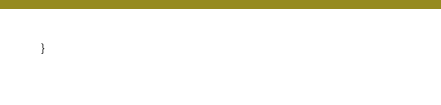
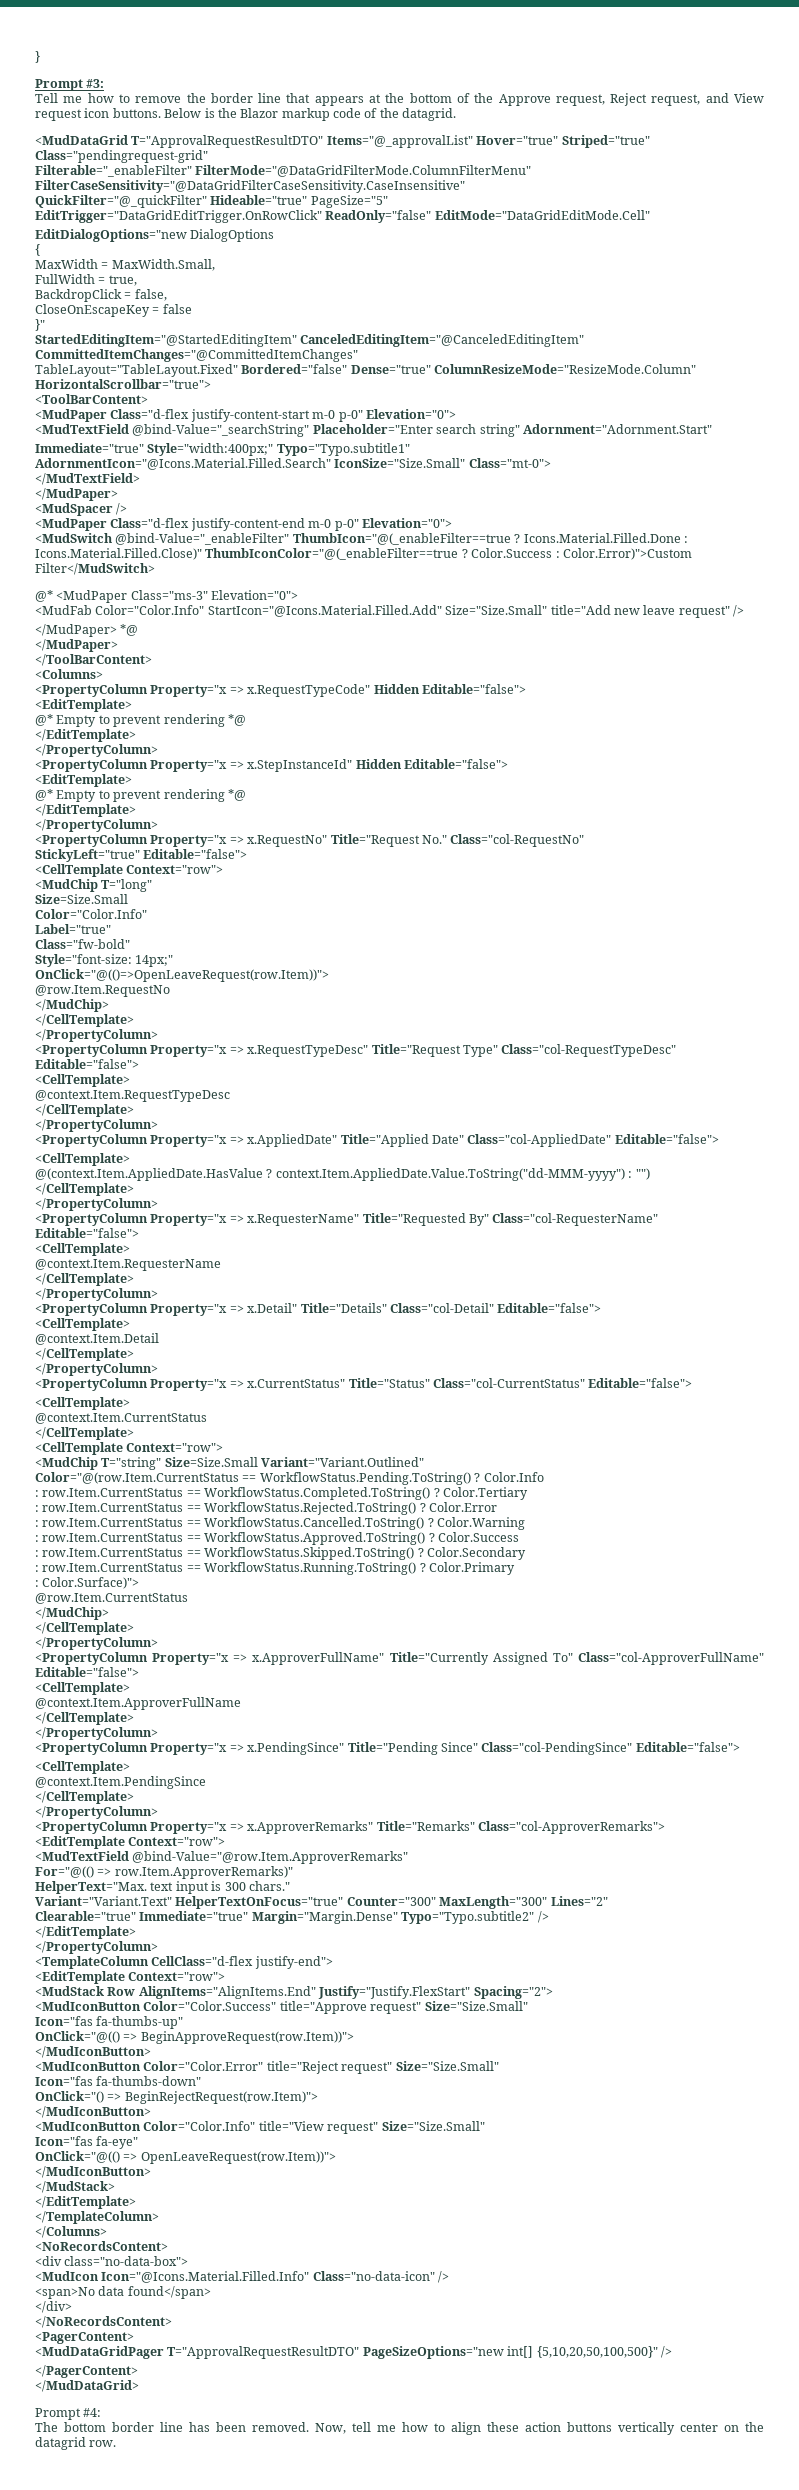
+ Prompt #3:
+ Tell me how to remove the border line that appears at the bottom of the Approve request, Reject request, and View request icon buttons. Below is the Blazor markup code of the datagrid.
+ <MudDataGrid T="ApprovalRequestResultDTO" Items="@_approvalList" Hover="true" Striped="true" Class="pendingrequest-grid"
+ Filterable="_enableFilter" FilterMode="@DataGridFilterMode.ColumnFilterMenu" FilterCaseSensitivity="@DataGridFilterCaseSensitivity.CaseInsensitive"
+ QuickFilter="@_quickFilter" Hideable="true" PageSize="5"
+ EditTrigger="DataGridEditTrigger.OnRowClick" ReadOnly="false" EditMode="DataGridEditMode.Cell"
+ EditDialogOptions="new DialogOptions
+ {
+ MaxWidth = MaxWidth.Small,
+ FullWidth = true,
+ BackdropClick = false,
+ CloseOnEscapeKey = false
+ }"
+ StartedEditingItem="@StartedEditingItem" CanceledEditingItem="@CanceledEditingItem" CommittedItemChanges="@CommittedItemChanges"
+ TableLayout="TableLayout.Fixed" Bordered="false" Dense="true" ColumnResizeMode="ResizeMode.Column" HorizontalScrollbar="true">
+ <ToolBarContent>
+ <MudPaper Class="d-flex justify-content-start m-0 p-0" Elevation="0">
+ <MudTextField @bind-Value="_searchString" Placeholder="Enter search string" Adornment="Adornment.Start"
+ Immediate="true" Style="width:400px;" Typo="Typo.subtitle1"
+ AdornmentIcon="@Icons.Material.Filled.Search" IconSize="Size.Small" Class="mt-0">
+ </MudTextField>
+ </MudPaper>
+ <MudSpacer />
+ <MudPaper Class="d-flex justify-content-end m-0 p-0" Elevation="0">
+ <MudSwitch @bind-Value="_enableFilter" ThumbIcon="@(_enableFilter==true ? Icons.Material.Filled.Done : Icons.Material.Filled.Close)" ThumbIconColor="@(_enableFilter==true ? Color.Success : Color.Error)">Custom Filter</MudSwitch>
+ @* <MudPaper Class="ms-3" Elevation="0">
+ <MudFab Color="Color.Info" StartIcon="@Icons.Material.Filled.Add" Size="Size.Small" title="Add new leave request" />
+ </MudPaper> *@
+ </MudPaper>
+ </ToolBarContent>
+ <Columns>
+ <PropertyColumn Property="x => x.RequestTypeCode" Hidden Editable="false">
+ <EditTemplate>
+ @* Empty to prevent rendering *@
+ </EditTemplate>
+ </PropertyColumn>
+ <PropertyColumn Property="x => x.StepInstanceId" Hidden Editable="false">
+ <EditTemplate>
+ @* Empty to prevent rendering *@
+ </EditTemplate>
+ </PropertyColumn>
+ <PropertyColumn Property="x => x.RequestNo" Title="Request No." Class="col-RequestNo"
+ StickyLeft="true" Editable="false">
+ <CellTemplate Context="row">
+ <MudChip T="long"
+ Size=Size.Small
+ Color="Color.Info"
+ Label="true"
+ Class="fw-bold"
+ Style="font-size: 14px;"
+ OnClick="@(()=>OpenLeaveRequest(row.Item))">
+ @row.Item.RequestNo
+ </MudChip>
+ </CellTemplate>
+ </PropertyColumn>
+ <PropertyColumn Property="x => x.RequestTypeDesc" Title="Request Type" Class="col-RequestTypeDesc" Editable="false">
+ <CellTemplate>
+ @context.Item.RequestTypeDesc
+ </CellTemplate>
+ </PropertyColumn>
+ <PropertyColumn Property="x => x.AppliedDate" Title="Applied Date" Class="col-AppliedDate" Editable="false">
+ <CellTemplate>
+ @(context.Item.AppliedDate.HasValue ? context.Item.AppliedDate.Value.ToString("dd-MMM-yyyy") : "")
+ </CellTemplate>
+ </PropertyColumn>
+ <PropertyColumn Property="x => x.RequesterName" Title="Requested By" Class="col-RequesterName" Editable="false">
+ <CellTemplate>
+ @context.Item.RequesterName
+ </CellTemplate>
+ </PropertyColumn>
+ <PropertyColumn Property="x => x.Detail" Title="Details" Class="col-Detail" Editable="false">
+ <CellTemplate>
+ @context.Item.Detail
+ </CellTemplate>
+ </PropertyColumn>
+ <PropertyColumn Property="x => x.CurrentStatus" Title="Status" Class="col-CurrentStatus" Editable="false">
+ <CellTemplate>
+ @context.Item.CurrentStatus
+ </CellTemplate>
+ <CellTemplate Context="row">
+ <MudChip T="string" Size=Size.Small Variant="Variant.Outlined"
+ Color="@(row.Item.CurrentStatus == WorkflowStatus.Pending.ToString() ? Color.Info
+ : row.Item.CurrentStatus == WorkflowStatus.Completed.ToString() ? Color.Tertiary
+ : row.Item.CurrentStatus == WorkflowStatus.Rejected.ToString() ? Color.Error
+ : row.Item.CurrentStatus == WorkflowStatus.Cancelled.ToString() ? Color.Warning
+ : row.Item.CurrentStatus == WorkflowStatus.Approved.ToString() ? Color.Success
+ : row.Item.CurrentStatus == WorkflowStatus.Skipped.ToString() ? Color.Secondary
+ : row.Item.CurrentStatus == WorkflowStatus.Running.ToString() ? Color.Primary
+ : Color.Surface)">
+ @row.Item.CurrentStatus
+ </MudChip>
+ </CellTemplate>
+ </PropertyColumn>
+ <PropertyColumn Property="x => x.ApproverFullName" Title="Currently Assigned To" Class="col-ApproverFullName" Editable="false">
+ <CellTemplate>
+ @context.Item.ApproverFullName
+ </CellTemplate>
+ </PropertyColumn>
+ <PropertyColumn Property="x => x.PendingSince" Title="Pending Since" Class="col-PendingSince" Editable="false">
+ <CellTemplate>
+ @context.Item.PendingSince
+ </CellTemplate>
+ </PropertyColumn>
+ <PropertyColumn Property="x => x.ApproverRemarks" Title="Remarks" Class="col-ApproverRemarks">
+ <EditTemplate Context="row">
+ <MudTextField @bind-Value="@row.Item.ApproverRemarks"
+ For="@(() => row.Item.ApproverRemarks)"
+ HelperText="Max. text input is 300 chars."
+ Variant="Variant.Text" HelperTextOnFocus="true" Counter="300" MaxLength="300" Lines="2"
+ Clearable="true" Immediate="true" Margin="Margin.Dense" Typo="Typo.subtitle2" />
+ </EditTemplate>
+ </PropertyColumn>
+ <TemplateColumn CellClass="d-flex justify-end">
+ <EditTemplate Context="row">
+ <MudStack Row AlignItems="AlignItems.End" Justify="Justify.FlexStart" Spacing="2">
+ <MudIconButton Color="Color.Success" title="Approve request" Size="Size.Small"
+ Icon="fas fa-thumbs-up"
+ OnClick="@(() => BeginApproveRequest(row.Item))">
+ </MudIconButton>
+ <MudIconButton Color="Color.Error" title="Reject request" Size="Size.Small"
+ Icon="fas fa-thumbs-down"
+ OnClick="() => BeginRejectRequest(row.Item)">
+ </MudIconButton>
+ <MudIconButton Color="Color.Info" title="View request" Size="Size.Small"
+ Icon="fas fa-eye"
+ OnClick="@(() => OpenLeaveRequest(row.Item))">
+ </MudIconButton>
+ </MudStack>
+ </EditTemplate>
+ </TemplateColumn>
+ </Columns>
+ <NoRecordsContent>
+ <div class="no-data-box">
+ <MudIcon Icon="@Icons.Material.Filled.Info" Class="no-data-icon" />
+ <span>No data found</span>
+ </div>
+ </NoRecordsContent>
+ <PagerContent>
+ <MudDataGridPager T="ApprovalRequestResultDTO" PageSizeOptions="new int[] {5,10,20,50,100,500}" />
+ </PagerContent>
+ </MudDataGrid>
+ Prompt #4:
+ The bottom border line has been removed. Now, tell me how to align these action buttons vertically center on the datagrid row.

